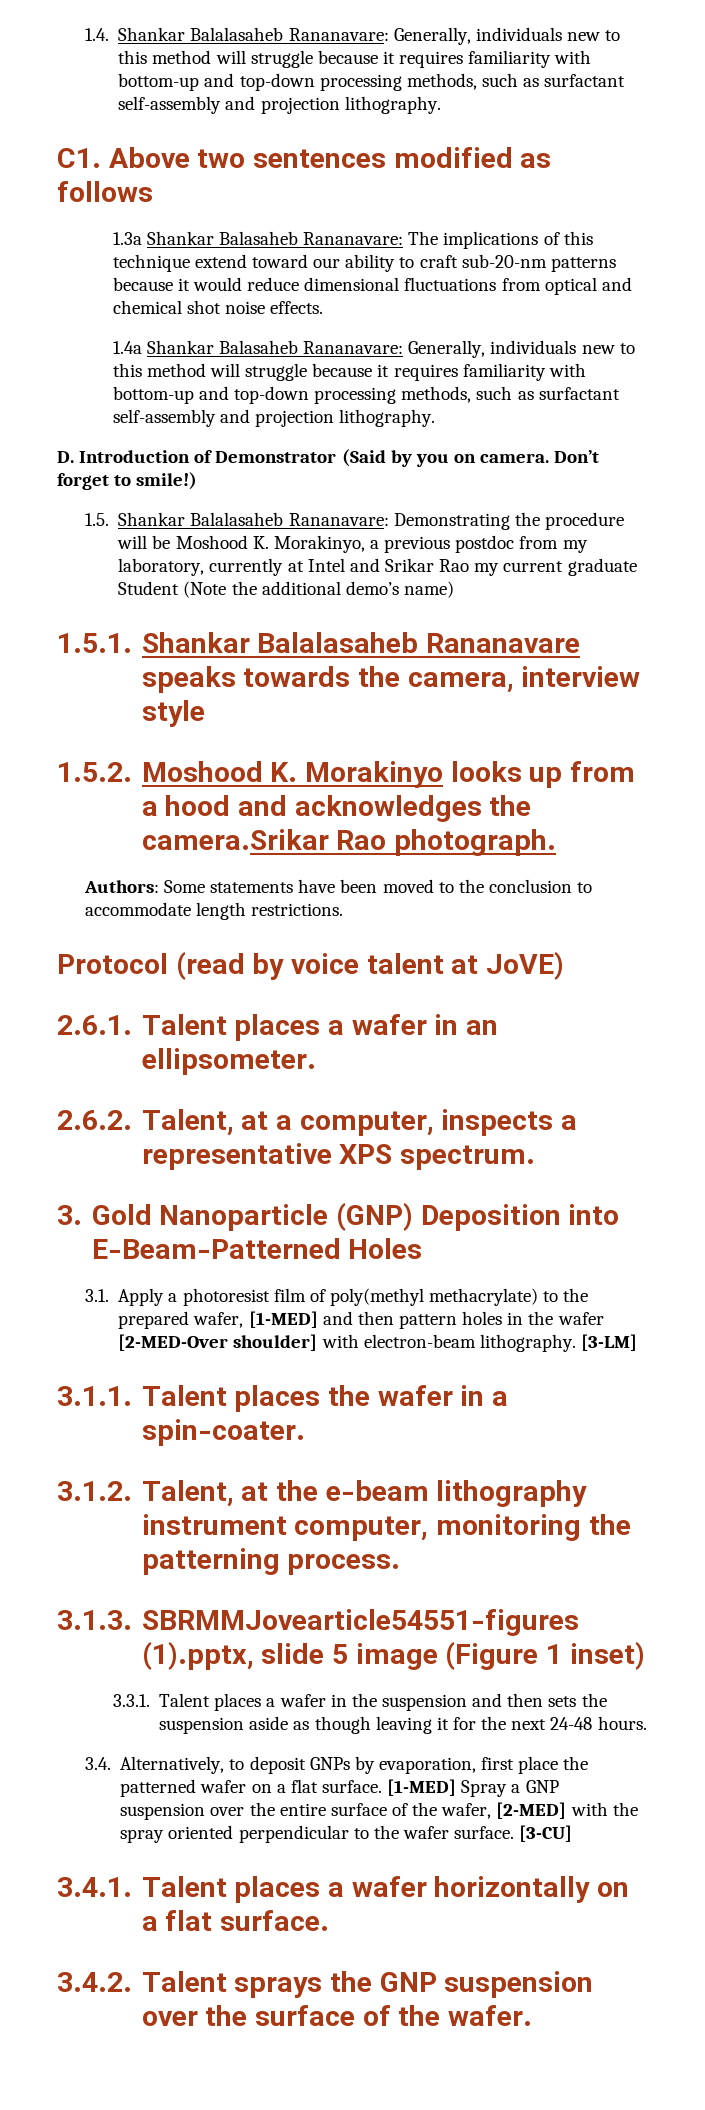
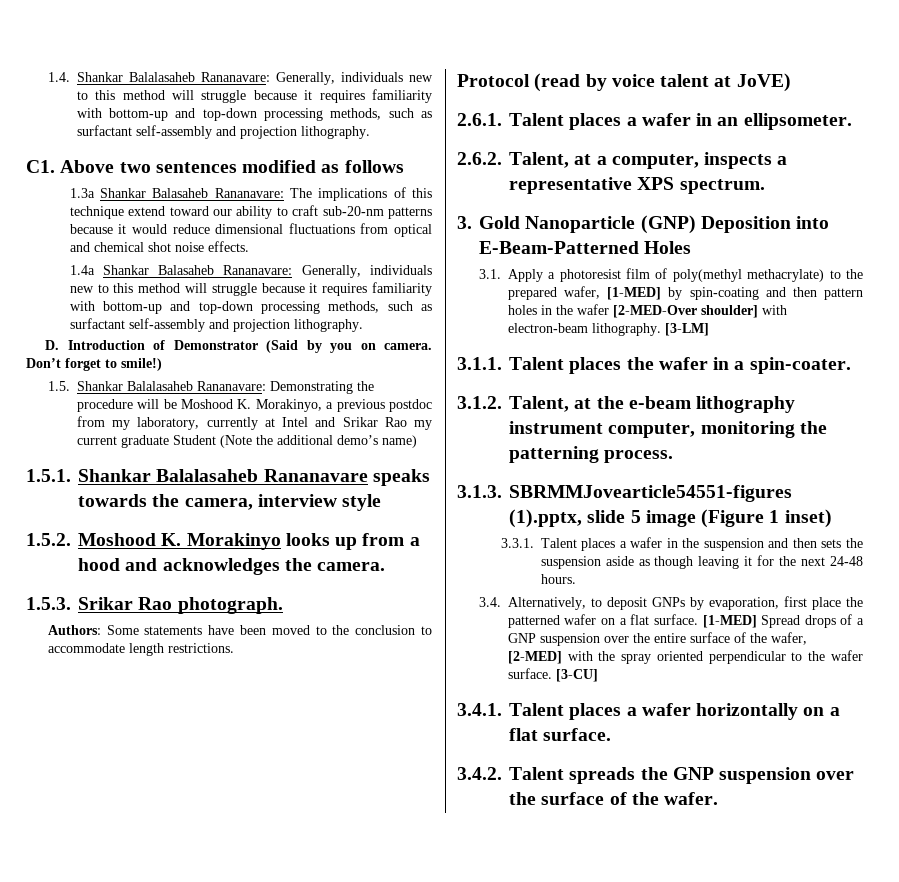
- 1.5.2. Moshood K. Morakinyo looks up from a hood and acknowledges the camera.Srikar Rao photograph.
+ 1.5.2. Moshood K. Morakinyo looks up from a hood and acknowledges the camera.
+ 1.5.3. Srikar Rao photograph.
- 3.1. Apply a photoresist film of poly(methyl methacrylate) to the prepared wafer, [1-MED] and then pattern holes in the wafer [2-MED-Over shoulder] with electron-beam lithography.
+ 3.1. Apply a photoresist film of poly(methyl methacrylate) to the prepared wafer, [1-MED] by spin-coating and then pattern holes in the wafer [2-MED-Over shoulder] with electron-beam lithography.
- [1-MED] Spray a GNP suspension over the entire surface of the wafer, [2-MED] with the spray oriented perpendicular to the wafer surface.
+ [1-MED] Spread drops of a GNP suspension over the entire surface of the wafer, [2-MED] with the spray oriented perpendicular to the wafer surface.
- 3.4.2. Talent sprays the GNP suspension over the surface of the wafer.
+ 3.4.2. Talent spreads the GNP suspension over the surface of the wafer.

